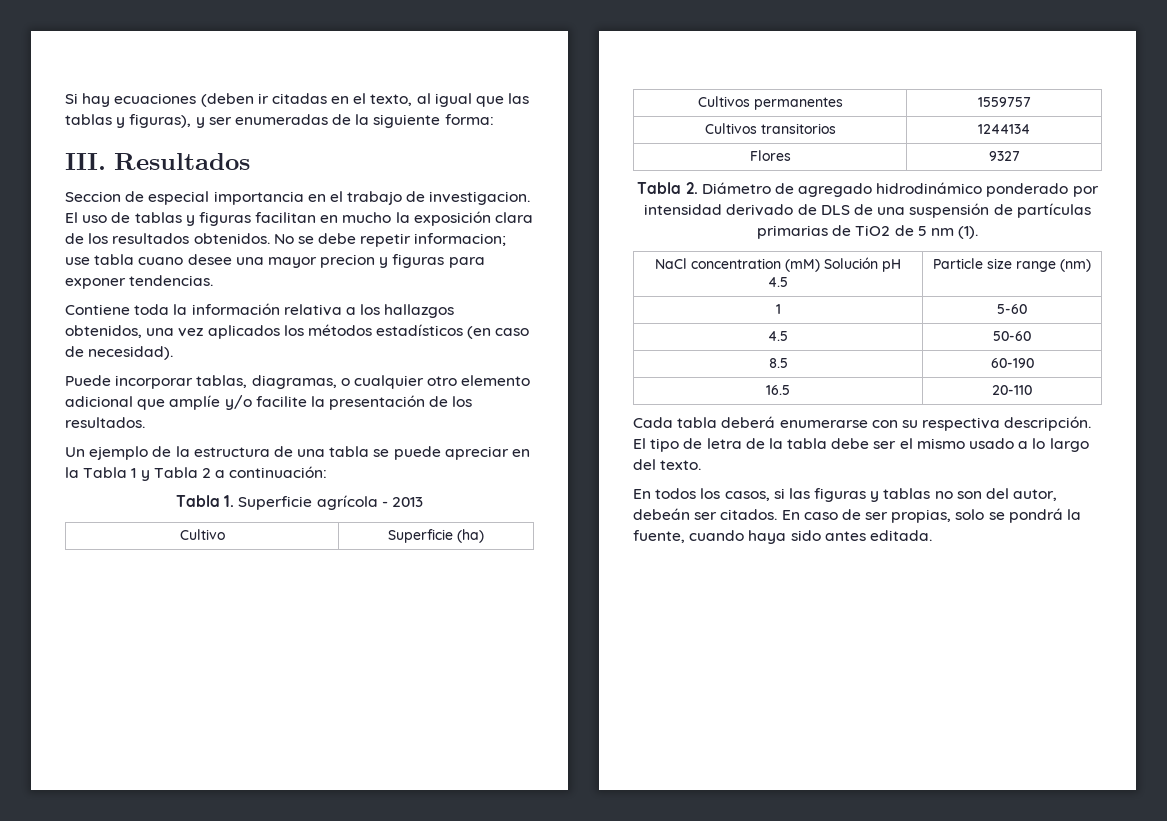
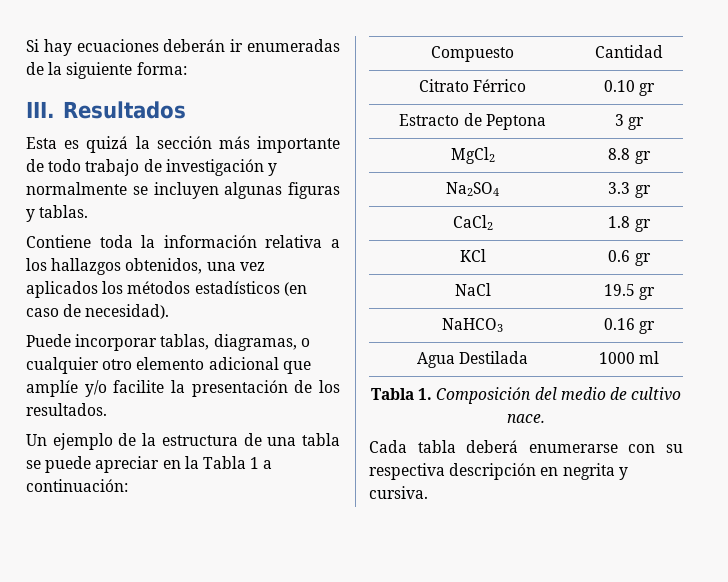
- Si hay ecuaciones (deben ir citadas en el texto, al igual que las tablas y figuras), y ser enumeradas de la siguiente forma:
+ Si hay ecuaciones deberán ir enumeradas de la siguiente forma:
- Seccion de especial importancia en el trabajo de investigacion. El uso de tablas y figuras facilitan en mucho la exposición clara de los resultados obtenidos. No se debe repetir informacion; use tabla cuano desee una mayor precion y figuras para exponer tendencias.
+ Esta es quizá la sección más importante de todo trabajo de investigación y normalmente se incluyen algunas figuras y tablas.
- Un ejemplo de la estructura de una tabla se puede apreciar en la Tabla 1 y Tabla 2 a continuación:
+ Un ejemplo de la estructura de una tabla se puede apreciar en la Tabla 1 a continuación:
- Tabla 1. Superficie agrícola - 2013
- Cultivo | Superficie (ha)
- Cultivos permanentes | 1559757
- Cultivos transitorios | 1244134
- Flores | 9327
- Tabla 2. Diámetro de agregado hidrodinámico ponderado por intensidad derivado de DLS de una suspensión de partículas primarias de TiO2 de 5 nm (1).
- NaCl concentration (mM) Solución pH 4.5 | Particle size range (nm)
- 1 | 5-60
- 4.5 | 50-60
- 8.5 | 60-190
- 16.5 | 20-110
+ Compuesto | Cantidad
+ Citrato Férrico | 0.10 gr
+ Estracto de Peptona | 3 gr
+ MgCl2 | 8.8 gr
+ Na2SO4 | 3.3 gr
+ CaCl2 | 1.8 gr
+ KCl | 0.6 gr
+ NaCl | 19.5 gr
+ NaHCO3 | 0.16 gr
+ Agua Destilada | 1000 ml
+ Tabla 1. Composición del medio de cultivo nace.
- Cada tabla deberá enumerarse con su respectiva descripción. El tipo de letra de la tabla debe ser el mismo usado a lo largo del texto.
- En todos los casos, si las figuras y tablas no son del autor, debeán ser citados. En caso de ser propias, solo se pondrá la fuente, cuando haya sido antes editada.
+ Cada tabla deberá enumerarse con su respectiva descripción en negrita y cursiva.

